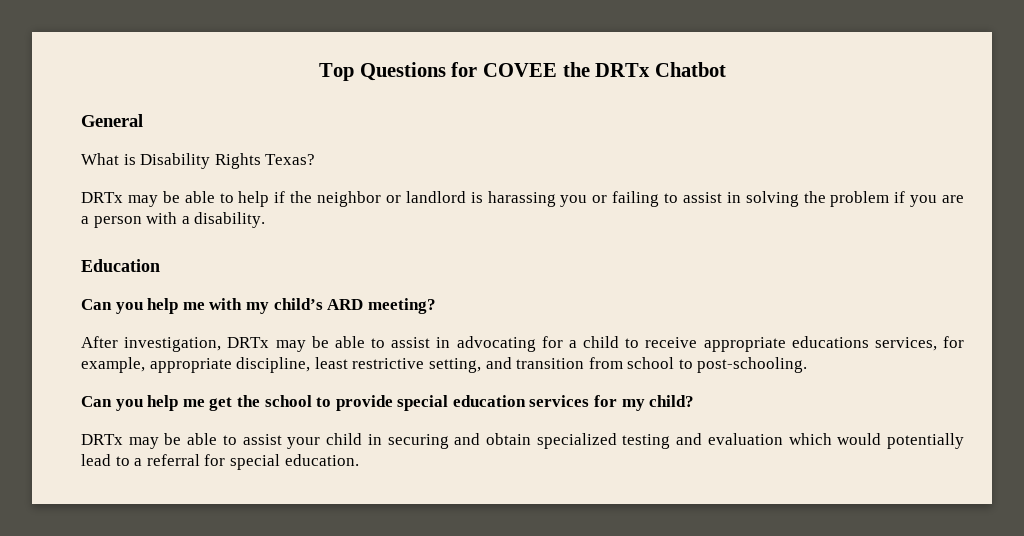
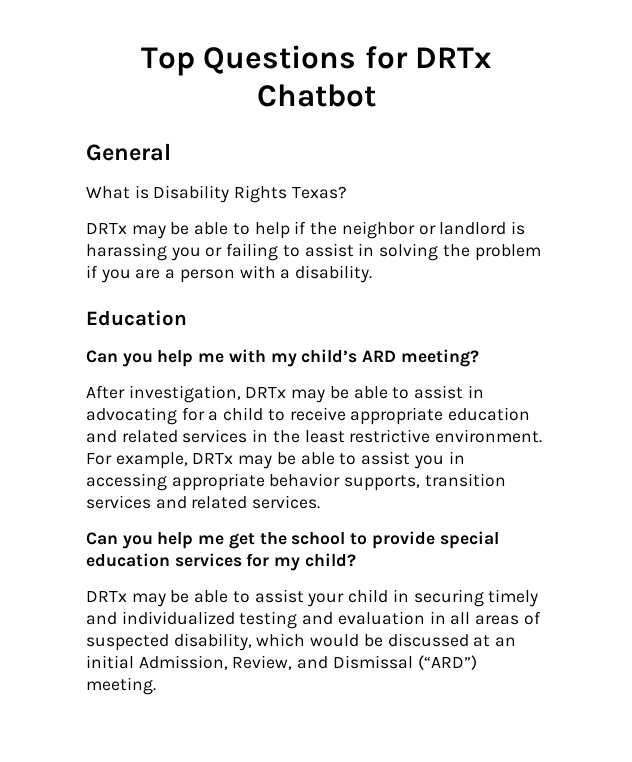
- Top Questions for COVEE the DRTx Chatbot
+ Top Questions for DRTx Chatbot
- After investigation, DRTx may be able to assist in advocating for a child to receive appropriate educations services, for example, appropriate discipline, least restrictive setting, and transition from school to post-schooling.
+ After investigation, DRTx may be able to assist in advocating for a child to receive appropriate education and related services in the least restrictive environment. For example, DRTx may be able to assist you in accessing appropriate behavior supports, transition services and related services.
- DRTx may be able to assist your child in securing and obtain specialized testing and evaluation which would potentially lead to a referral for special education.
+ DRTx may be able to assist your child in securing timely and individualized testing and evaluation in all areas of suspected disability, which would be discussed at an initial Admission, Review, and Dismissal (“ARD”) meeting.

